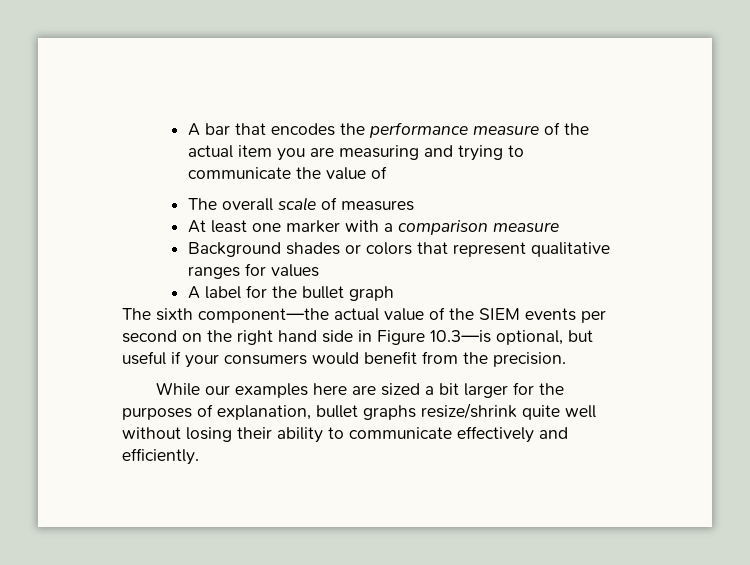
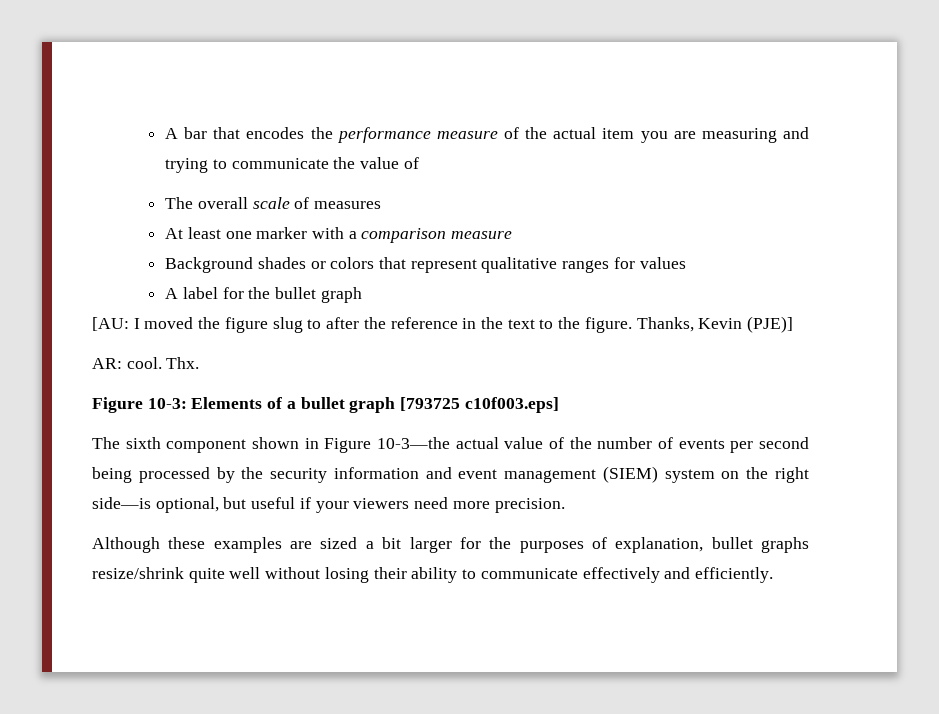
- The sixth component—the actual value of the SIEM events per second on the right hand side in Figure 10.3—is optional, but useful if your consumers would benefit from the precision.
- While our examples here are sized a bit larger for the purposes of explanation, bullet graphs resize/shrink quite well without losing their ability to communicate effectively and efficiently.
+ [AU: I moved the figure slug to after the reference in the text to the figure. Thanks, Kevin (PJE)]
+ AR: cool. Thx.
+ Figure 10-3: Elements of a bullet graph [793725 c10f003.eps]
+ The sixth component shown in Figure 10-3—the actual value of the number of events per second being processed by the security information and event management (SIEM) system on the right side—is optional, but useful if your viewers need more precision.
+ Although these examples are sized a bit larger for the purposes of explanation, bullet graphs resize/shrink quite well without losing their ability to communicate effectively and efficiently.

